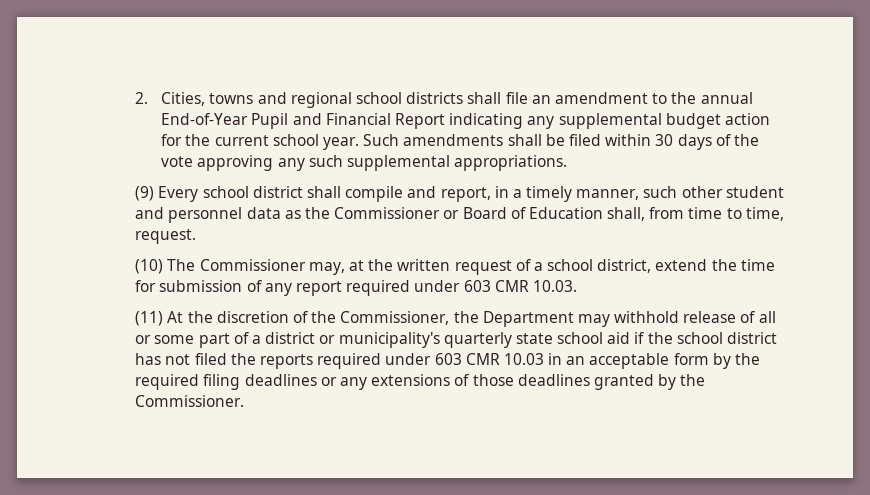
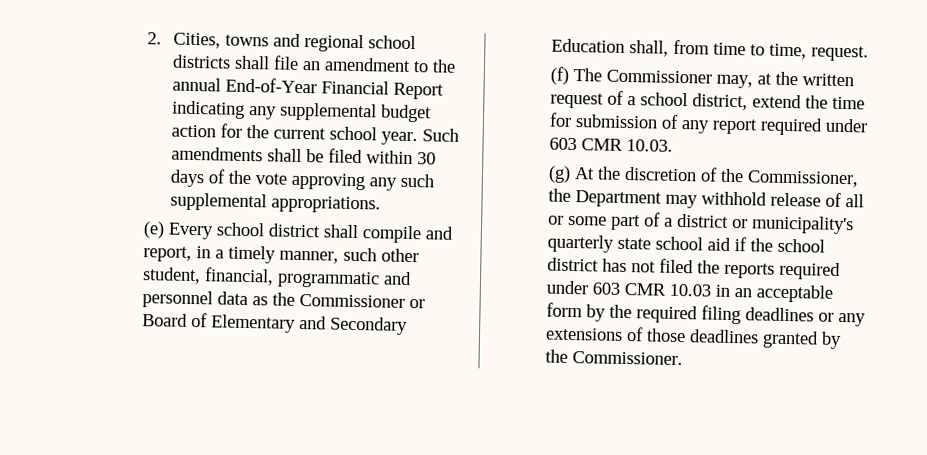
- 2. Cities, towns and regional school districts shall file an amendment to the annual End-of-Year Pupil and Financial Report indicating any supplemental budget action for the current school year.
+ 2. Cities, towns and regional school districts shall file an amendment to the annual End-of-Year Financial Report indicating any supplemental budget action for the current school year.
- (9) Every school district shall compile and report, in a timely manner, such other student and personnel data as the Commissioner or Board of Education shall, from time to time, request.
+ (e) Every school district shall compile and report, in a timely manner, such other student, financial, programmatic and personnel data as the Commissioner or Board of Elementary and Secondary Education shall, from time to time, request.
- (10) The Commissioner may, at the written request of a school district, extend the time for submission of any report required under 603 CMR 10.03.
+ (f) The Commissioner may, at the written request of a school district, extend the time for submission of any report required under 603 CMR 10.03.
- (11) At the discretion of the Commissioner, the Department may withhold release of all or some part of a district or municipality's quarterly state school aid if the school district has not filed the reports required under 603 CMR 10.03 in an acceptable form by the required filing deadlines or any extensions of those deadlines granted by the Commissioner.
+ (g) At the discretion of the Commissioner, the Department may withhold release of all or some part of a district or municipality's quarterly state school aid if the school district has not filed the reports required under 603 CMR 10.03 in an acceptable form by the required filing deadlines or any extensions of those deadlines granted by the Commissioner.

